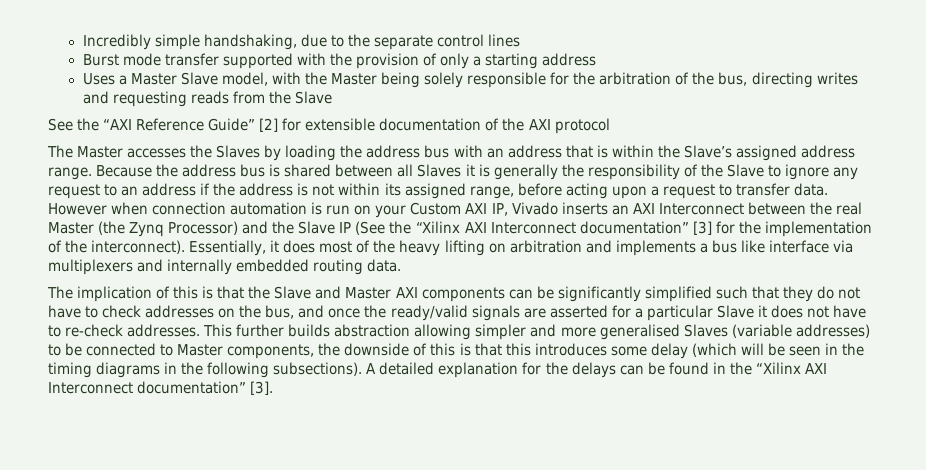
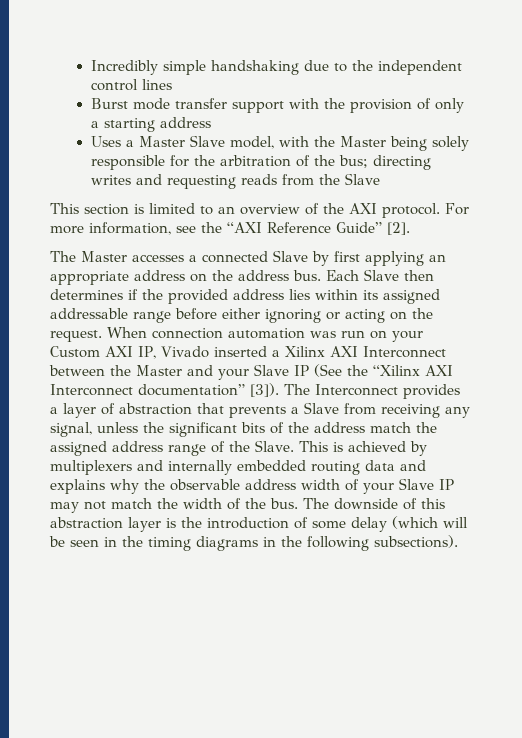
- Incredibly simple handshaking, due to the separate control lines
+ Incredibly simple handshaking due to the independent control lines
- Burst mode transfer supported with the provision of only a starting address
+ Burst mode transfer support with the provision of only a starting address
- Uses a Master Slave model, with the Master being solely responsible for the arbitration of the bus, directing writes and requesting reads from the Slave
+ Uses a Master Slave model, with the Master being solely responsible for the arbitration of the bus; directing writes and requesting reads from the Slave
- See the “AXI Reference Guide” [2] for extensible documentation of the AXI protocol
- The Master accesses the Slaves by loading the address bus with an address that is within the Slave’s assigned address range. Because the address bus is shared between all Slaves it is generally the responsibility of the Slave to ignore any request to an address if the address is not within its assigned range, before acting upon a request to transfer data. However when connection automation is run on your Custom AXI IP, Vivado inserts an AXI Interconnect between the real Master (the Zynq Processor) and the Slave IP (See the “Xilinx AXI Interconnect documentation” [3] for the implementation of the interconnect). Essentially, it does most of the heavy lifting on arbitration and implements a bus like interface via multiplexers and internally embedded routing data.
- The implication of this is that the Slave and Master AXI components can be significantly simplified such that they do not have to check addresses on the bus, and once the ready/valid signals are asserted for a particular Slave it does not have to re-check addresses. This further builds abstraction allowing simpler and more generalised Slaves (variable addresses) to be connected to Master components, the downside of this is that this introduces some delay (which will be seen in the timing diagrams in the following subsections). A detailed explanation for the delays can be found in the “Xilinx AXI Interconnect documentation” [3].
+ This section is limited to an overview of the AXI protocol. For more information, see the “AXI Reference Guide” [2].
+ The Master accesses a connected Slave by first applying an appropriate address on the address bus. Each Slave then determines if the provided address lies within its assigned addressable range before either ignoring or acting on the request. When connection automation was run on your Custom AXI IP, Vivado inserted a Xilinx AXI Interconnect between the Master and your Slave IP (See the “Xilinx AXI Interconnect documentation” [3]). The Interconnect provides a layer of abstraction that prevents a Slave from receiving any signal, unless the significant bits of the address match the assigned address range of the Slave. This is achieved by multiplexers and internally embedded routing data and explains why the observable address width of your Slave IP may not match the width of the bus. The downside of this abstraction layer is the introduction of some delay (which will be seen in the timing diagrams in the following subsections).

